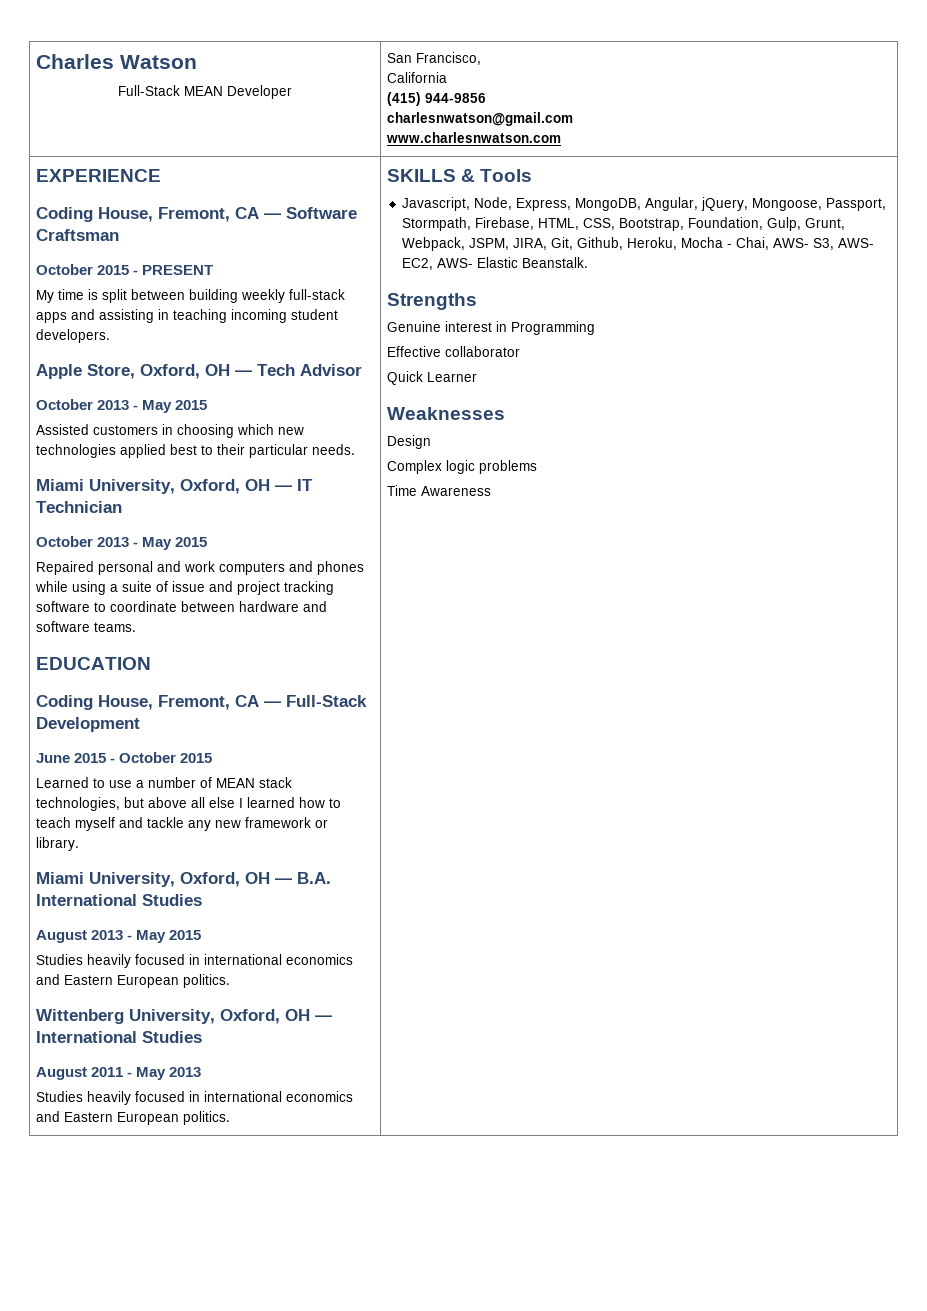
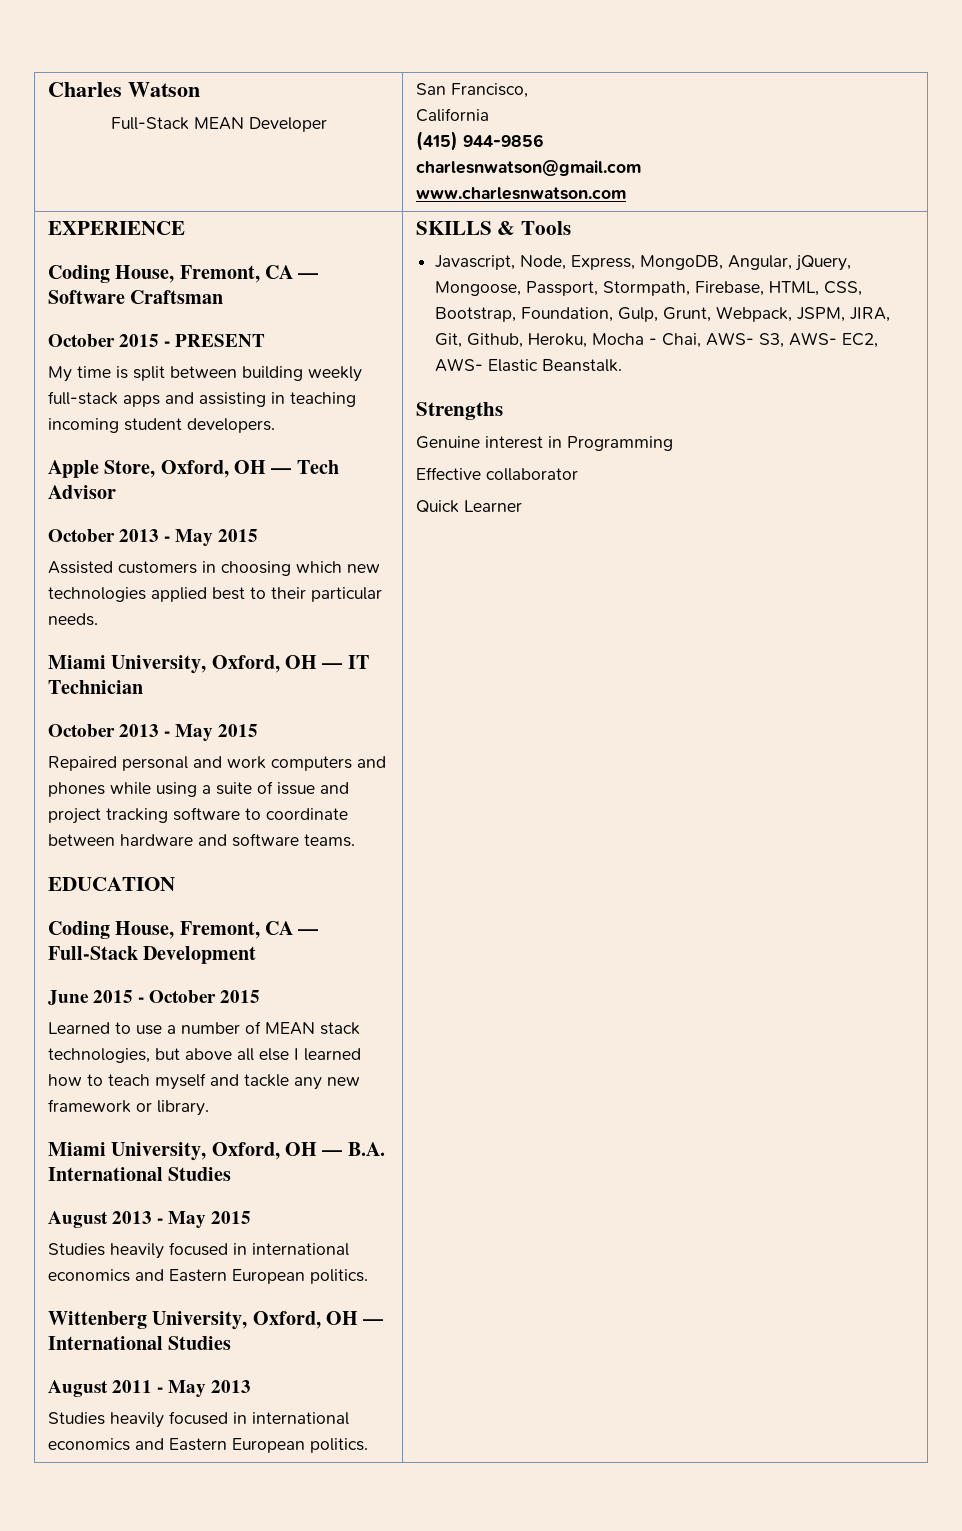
- Weaknesses
- Design
- Complex logic problems
- Time Awareness

